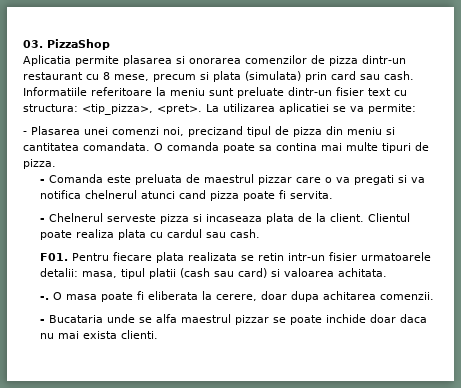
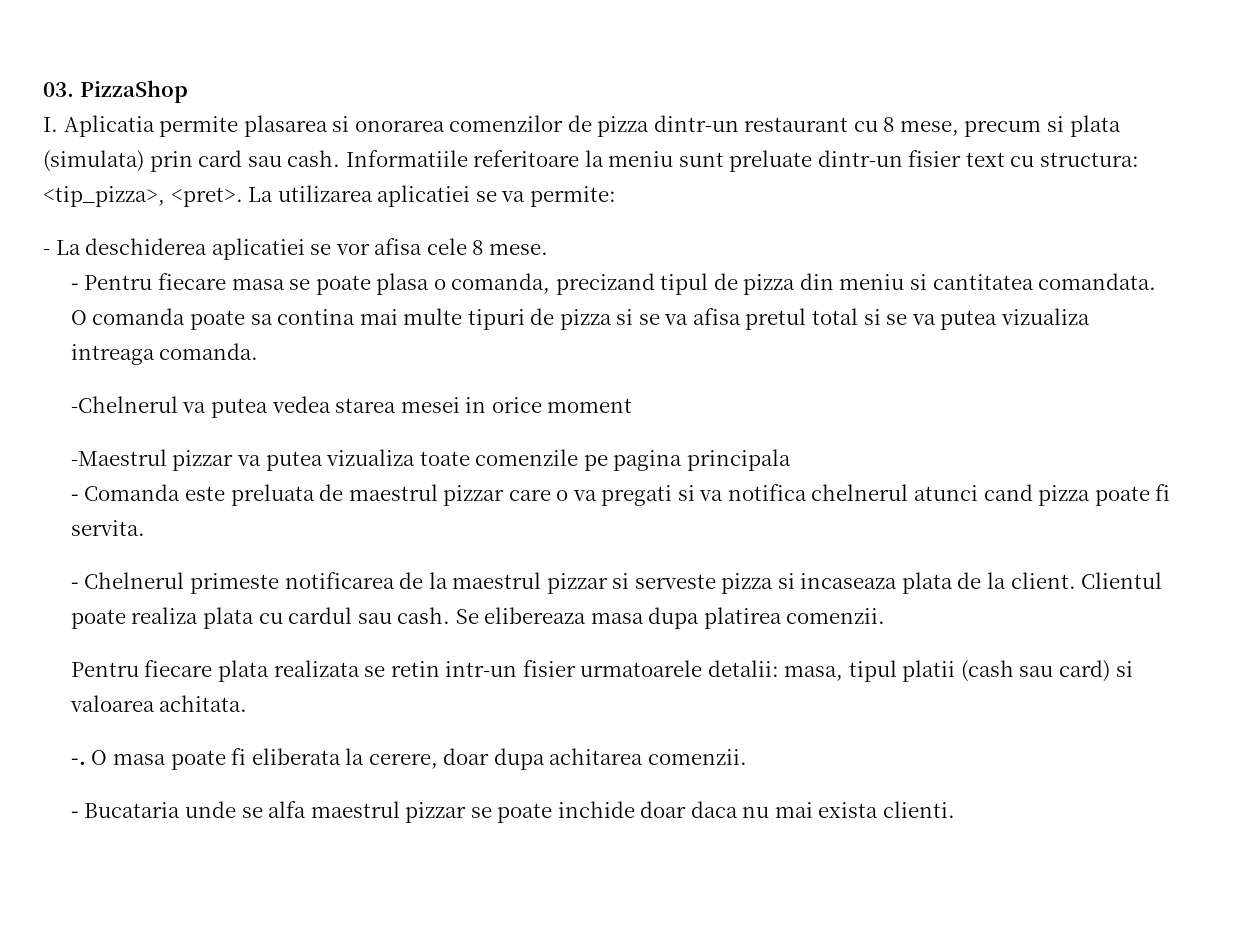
- Aplicatia permite plasarea si onorarea comenzilor de pizza dintr-un restaurant cu 8 mese, precum si plata (simulata) prin card sau cash.
+ I. Aplicatia permite plasarea si onorarea comenzilor de pizza dintr-un restaurant cu 8 mese, precum si plata (simulata) prin card sau cash.
- - Plasarea unei comenzi noi, precizand tipul de pizza din meniu si cantitatea comandata.
+ - La deschiderea aplicatiei se vor afisa cele 8 mese.
+ - Pentru fiecare masa se poate plasa o comanda, precizand tipul de pizza din meniu si cantitatea comandata.
- O comanda poate sa contina mai multe tipuri de pizza.
+ O comanda poate sa contina mai multe tipuri de pizza si se va afisa pretul total si se va putea vizualiza intreaga comanda.
+ -Chelnerul va putea vedea starea mesei in orice moment
+ -Maestrul pizzar va putea vizualiza toate comenzile pe pagina principala
- - Chelnerul serveste pizza si incaseaza plata de la client.
+ - Chelnerul primeste notificarea de la maestrul pizzar si serveste pizza si incaseaza plata de la client.
- Clientul poate realiza plata cu cardul sau cash.
- F01. Pentru fiecare plata realizata se retin intr-un fisier urmatoarele detalii: masa, tipul platii (cash sau card) si valoarea achitata.
+ Clientul poate realiza plata cu cardul sau cash. Se elibereaza masa dupa platirea comenzii.
+ Pentru fiecare plata realizata se retin intr-un fisier urmatoarele detalii: masa, tipul platii (cash sau card) si valoarea achitata.

